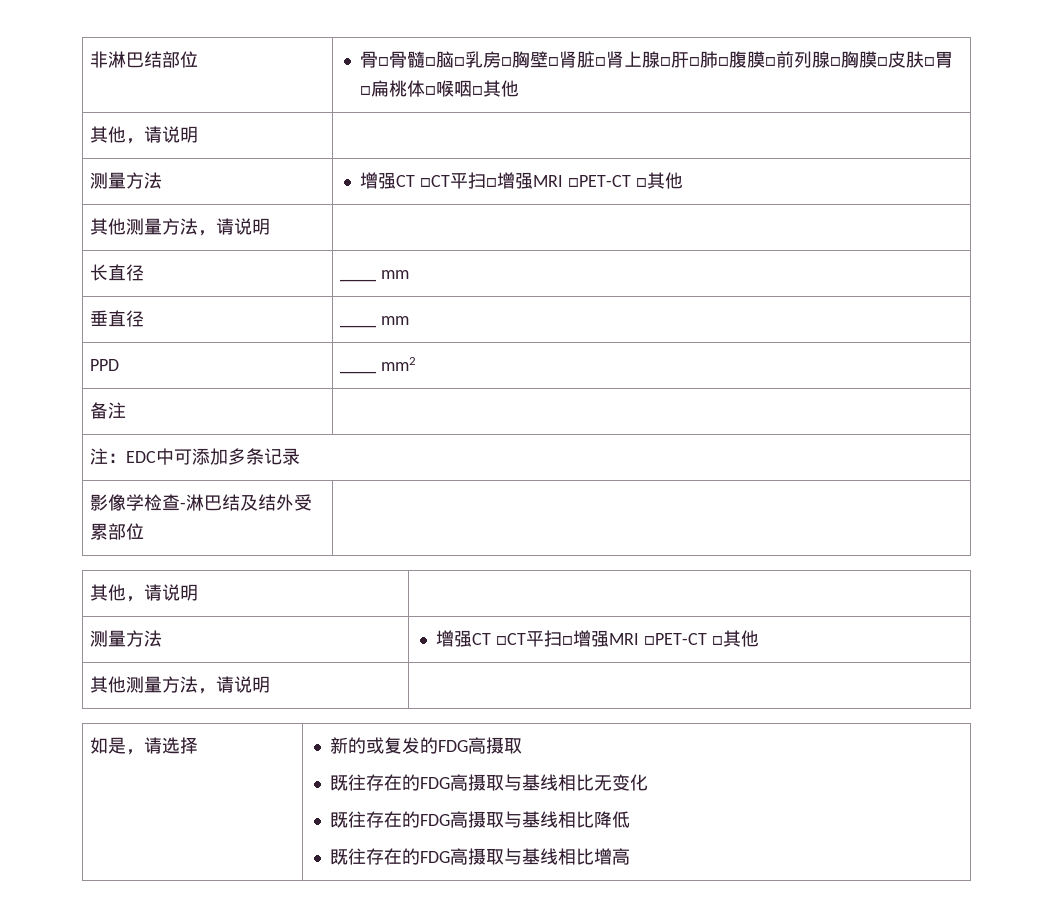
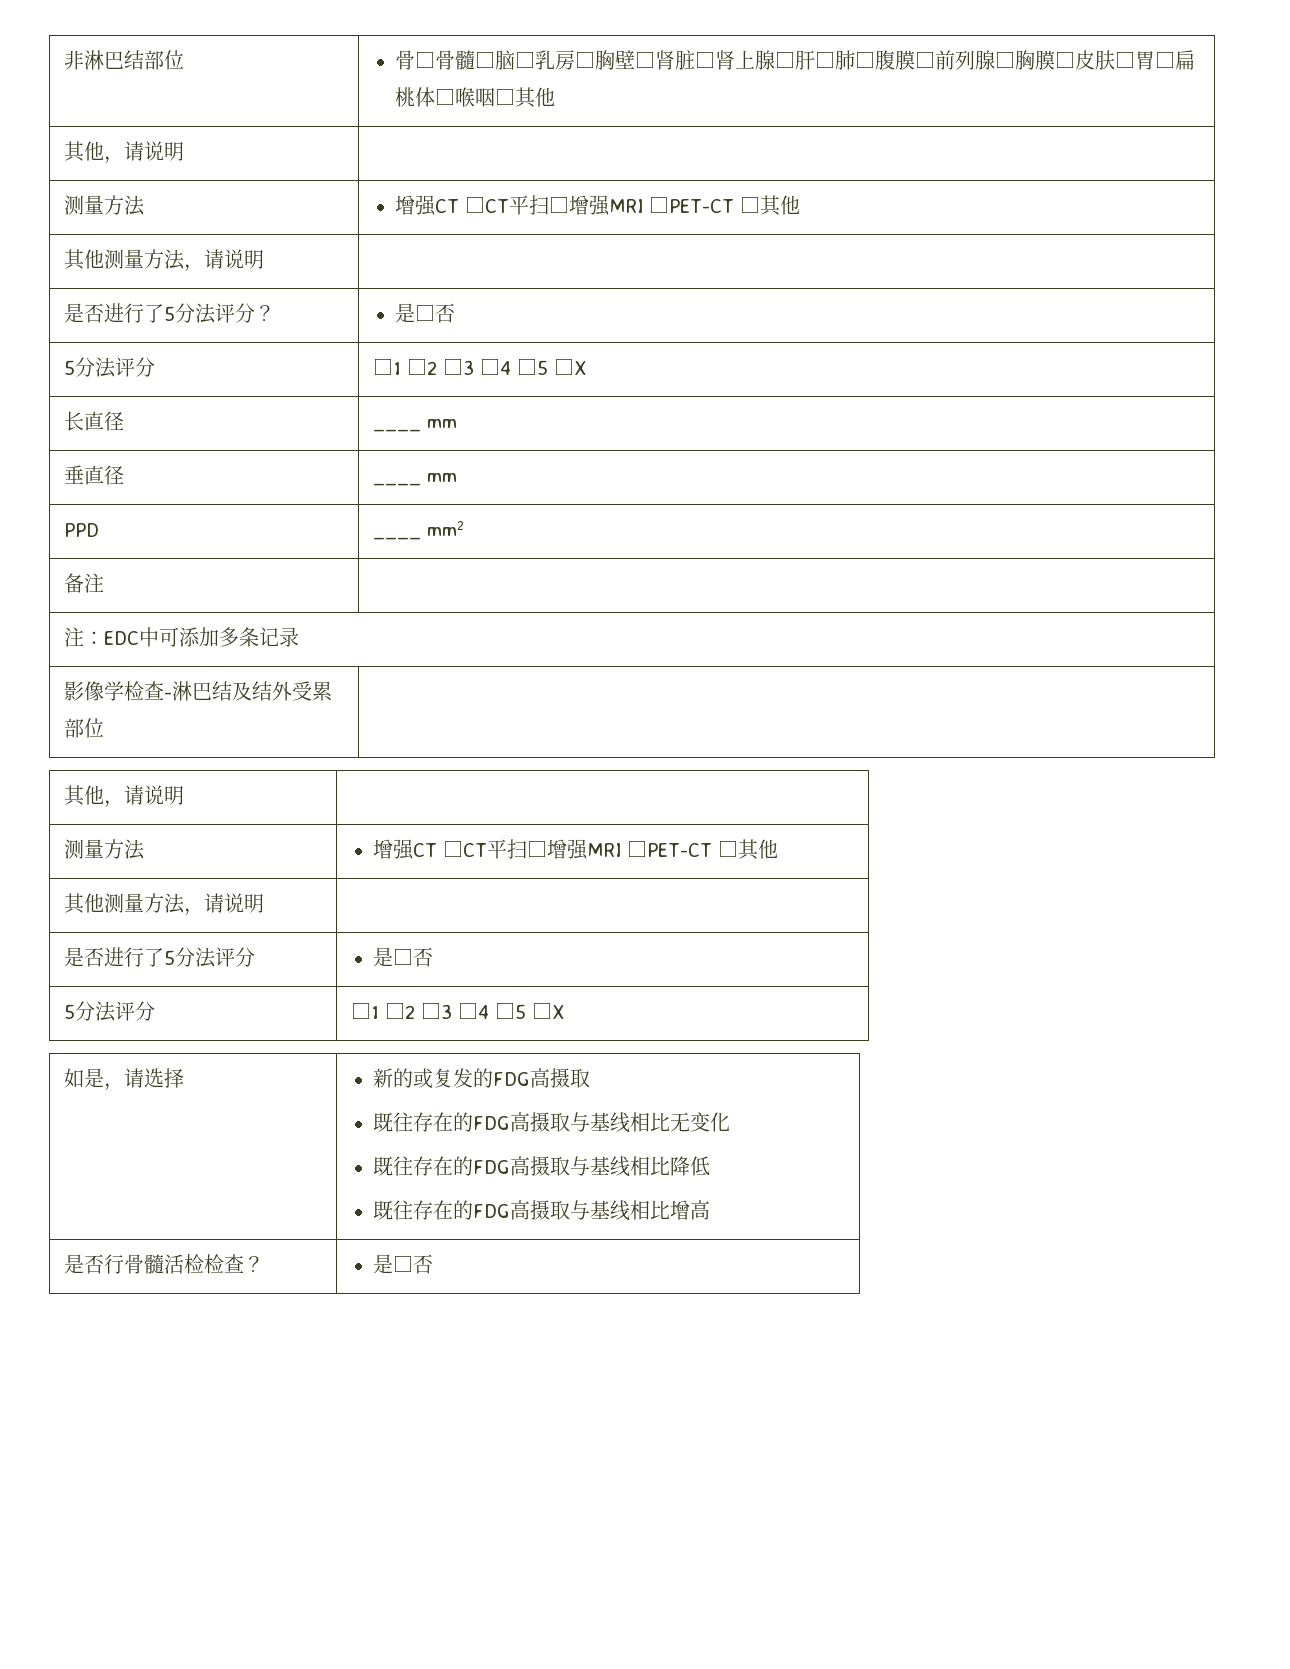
+ 是否进行了5分法评分？ | 是□否
+ 5分法评分 | □1 □2 □3 □4 □5 □X
+ 是否进行了5分法评分 | 是□否
+ 5分法评分 | □1 □2 □3 □4 □5 □X
+ 是否行骨髓活检检查？ | 是□否

